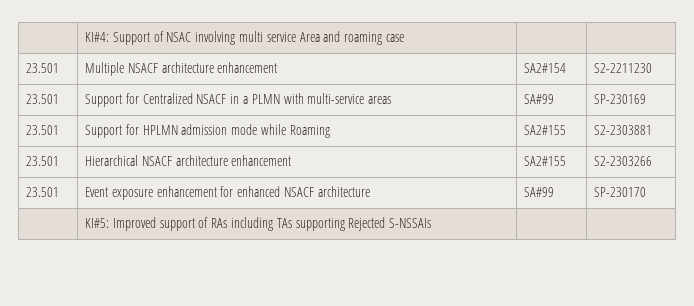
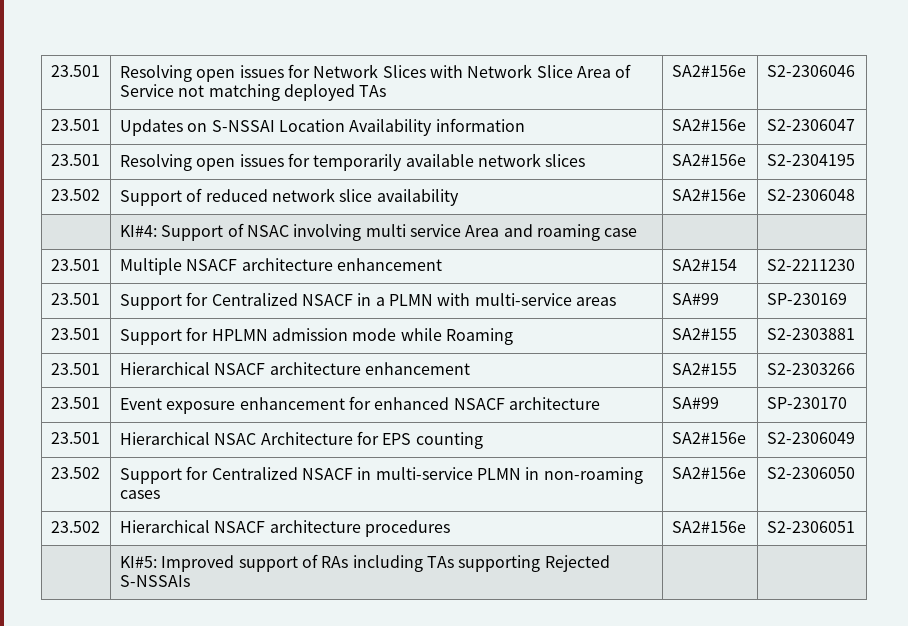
+ 23.501 | Resolving open issues for Network Slices with Network Slice Area of Service not matching deployed TAs | SA2#156e | S2-2306046
+ 23.501 | Updates on S-NSSAI Location Availability information | SA2#156e | S2-2306047
+ 23.501 | Resolving open issues for temporarily available network slices | SA2#156e | S2-2304195
+ 23.502 | Support of reduced network slice availability | SA2#156e | S2-2306048
+ 23.501 | Hierarchical NSAC Architecture for EPS counting | SA2#156e | S2-2306049
+ 23.502 | Support for Centralized NSACF in multi-service PLMN in non-roaming cases | SA2#156e | S2-2306050
+ 23.502 | Hierarchical NSACF architecture procedures | SA2#156e | S2-2306051

